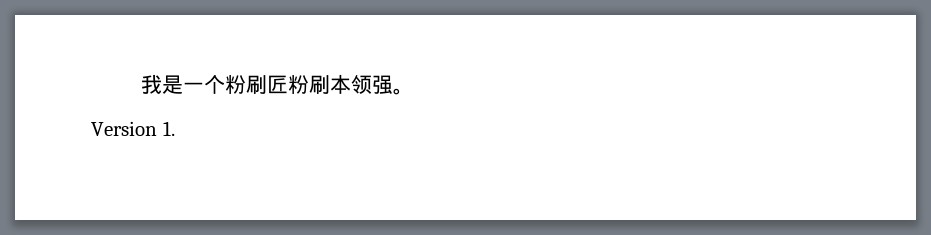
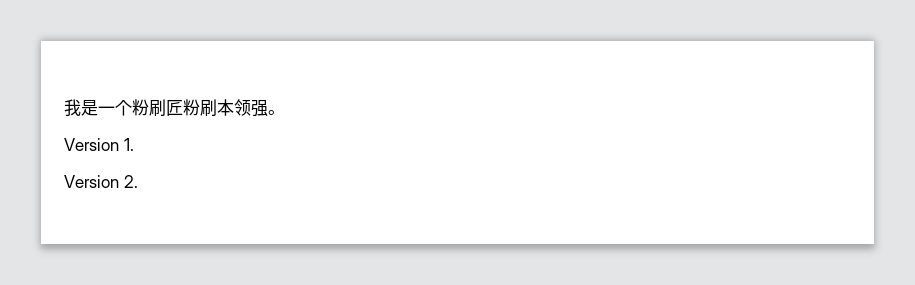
+ Version 2.

